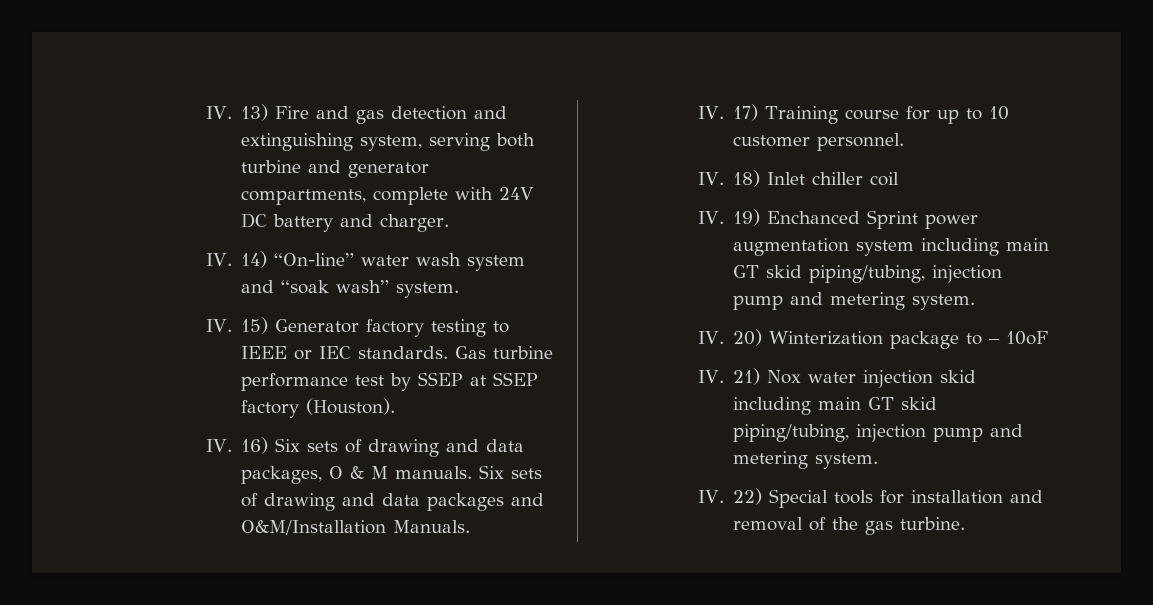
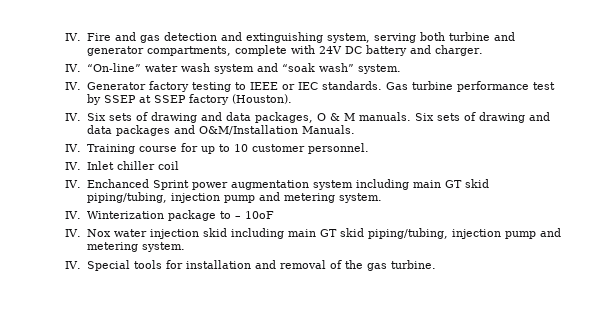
- IV. 13) Fire and gas detection and extinguishing system, serving both turbine and generator compartments, complete with 24V DC battery and charger.
+ IV. Fire and gas detection and extinguishing system, serving both turbine and generator compartments, complete with 24V DC battery and charger.
- IV. 14) “On-line” water wash system and “soak wash” system.
+ IV. “On-line” water wash system and “soak wash” system.
- IV. 15) Generator factory testing to IEEE or IEC standards.
+ IV. Generator factory testing to IEEE or IEC standards.
- IV. 16) Six sets of drawing and data packages, O & M manuals.
+ IV. Six sets of drawing and data packages, O & M manuals.
- IV. 17) Training course for up to 10 customer personnel.
+ IV. Training course for up to 10 customer personnel.
- IV. 18) Inlet chiller coil
+ IV. Inlet chiller coil
- IV. 19) Enchanced Sprint power augmentation system including main GT skid piping/tubing, injection pump and metering system.
+ IV. Enchanced Sprint power augmentation system including main GT skid piping/tubing, injection pump and metering system.
- IV. 20) Winterization package to – 10oF
+ IV. Winterization package to – 10oF
- IV. 21) Nox water injection skid including main GT skid piping/tubing, injection pump and metering system.
+ IV. Nox water injection skid including main GT skid piping/tubing, injection pump and metering system.
- IV. 22) Special tools for installation and removal of the gas turbine.
+ IV. Special tools for installation and removal of the gas turbine.

